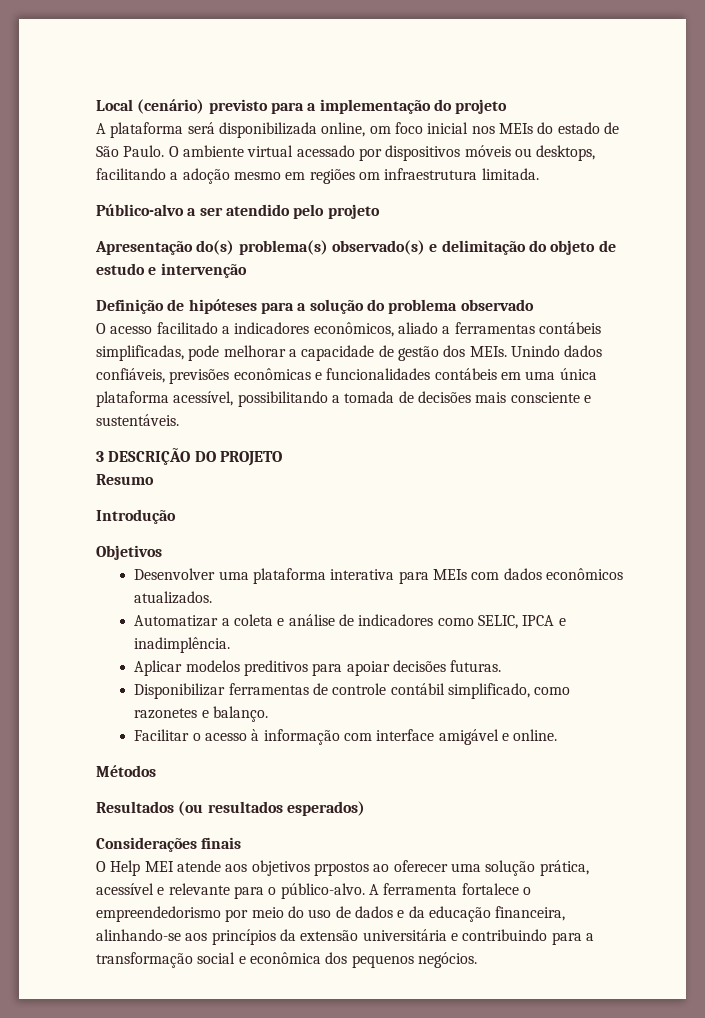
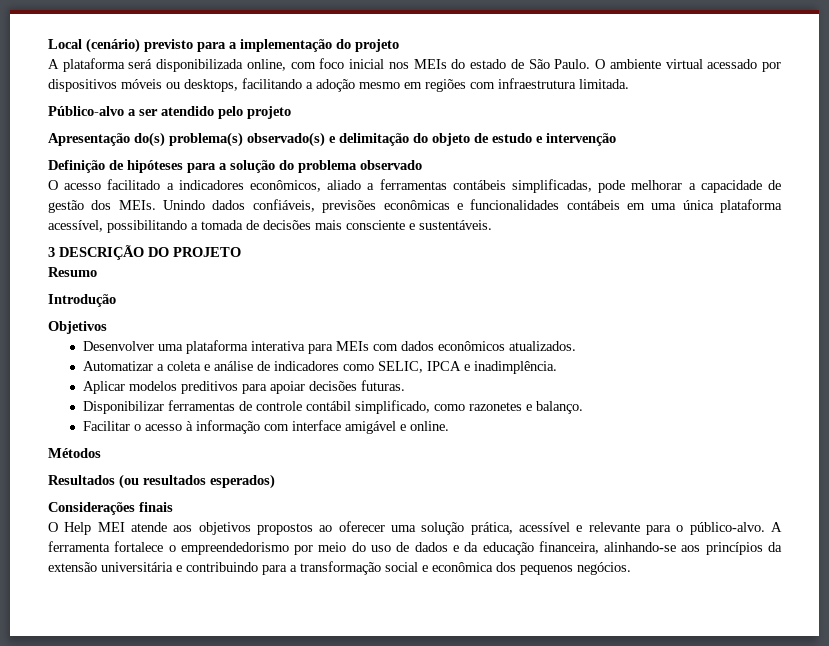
- A plataforma será disponibilizada online, om foco inicial nos MEIs do estado de São Paulo.
+ A plataforma será disponibilizada online, com foco inicial nos MEIs do estado de São Paulo.
- O ambiente virtual acessado por dispositivos móveis ou desktops, facilitando a adoção mesmo em regiões om infraestrutura limitada.
+ O ambiente virtual acessado por dispositivos móveis ou desktops, facilitando a adoção mesmo em regiões com infraestrutura limitada.
- O Help MEI atende aos objetivos prpostos ao oferecer uma solução prática, acessível e relevante para o público-alvo.
+ O Help MEI atende aos objetivos propostos ao oferecer uma solução prática, acessível e relevante para o público-alvo.

